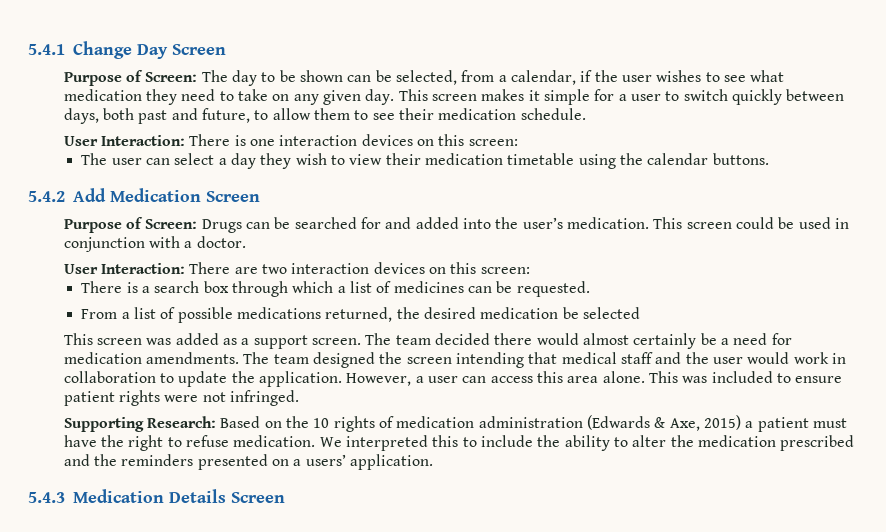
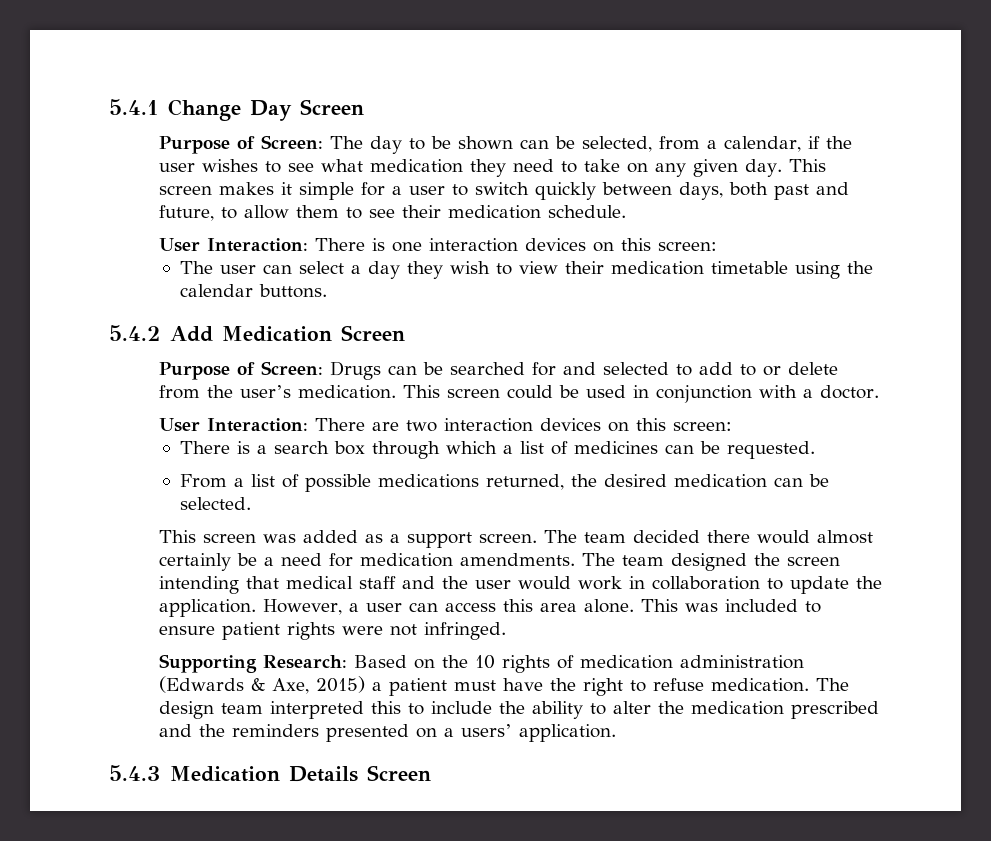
- Purpose of Screen: Drugs can be searched for and added into the user’s medication.
+ Purpose of Screen: Drugs can be searched for and selected to add to or delete from the user’s medication.
- From a list of possible medications returned, the desired medication be selected
+ From a list of possible medications returned, the desired medication can be selected.
- We interpreted this to include the ability to alter the medication prescribed and the reminders presented on a users’ application.
+ The design team interpreted this to include the ability to alter the medication prescribed and the reminders presented on a users’ application.

